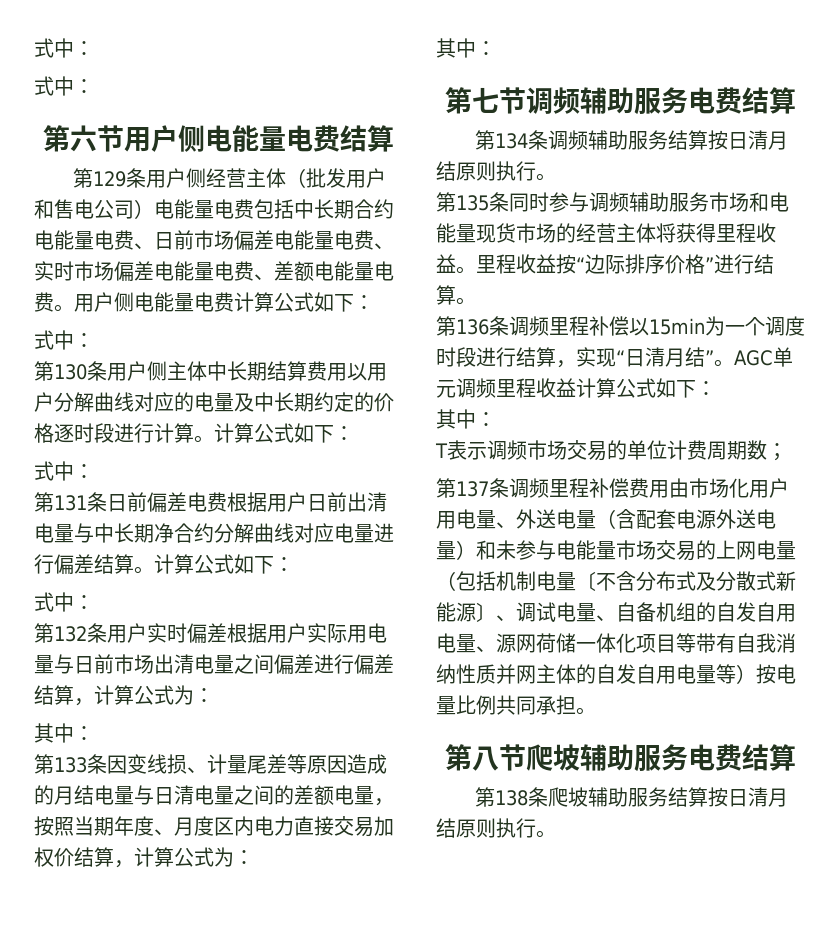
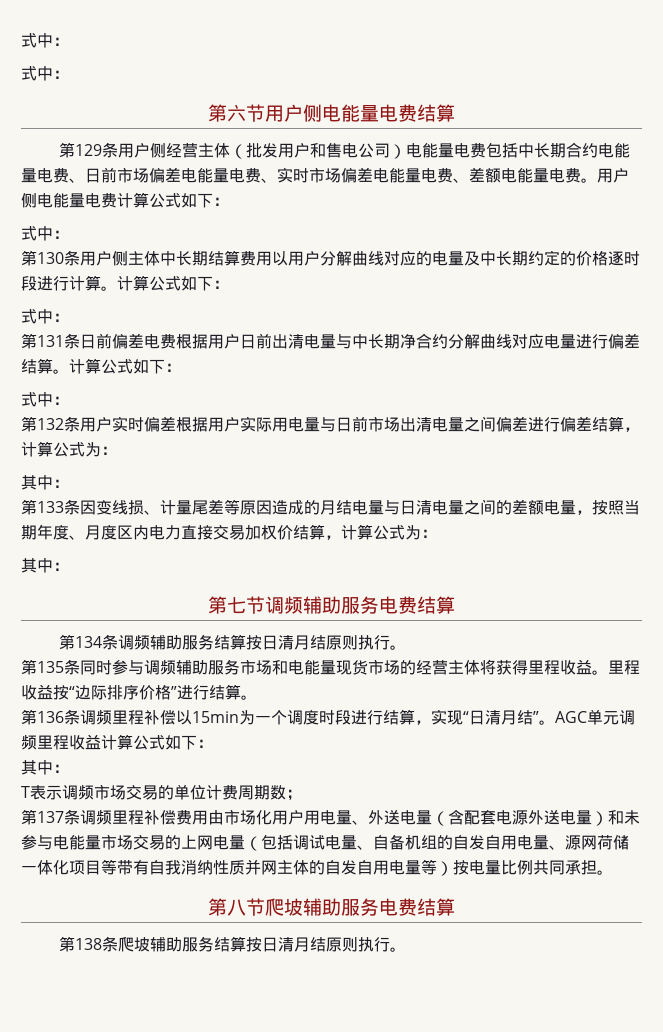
- 第137条调频里程补偿费用由市场化用户用电量、外送电量（含配套电源外送电量）和未参与电能量市场交易的上网电量（包括机制电量〔不含分布式及分散式新能源〕、调试电量、自备机组的自发自用电量、源网荷储一体化项目等带有自我消纳性质并网主体的自发自用电量等）按电量比例共同承担。
+ 第137条调频里程补偿费用由市场化用户用电量、外送电量（含配套电源外送电量）和未参与电能量市场交易的上网电量（包括调试电量、自备机组的自发自用电量、源网荷储一体化项目等带有自我消纳性质并网主体的自发自用电量等）按电量比例共同承担。

